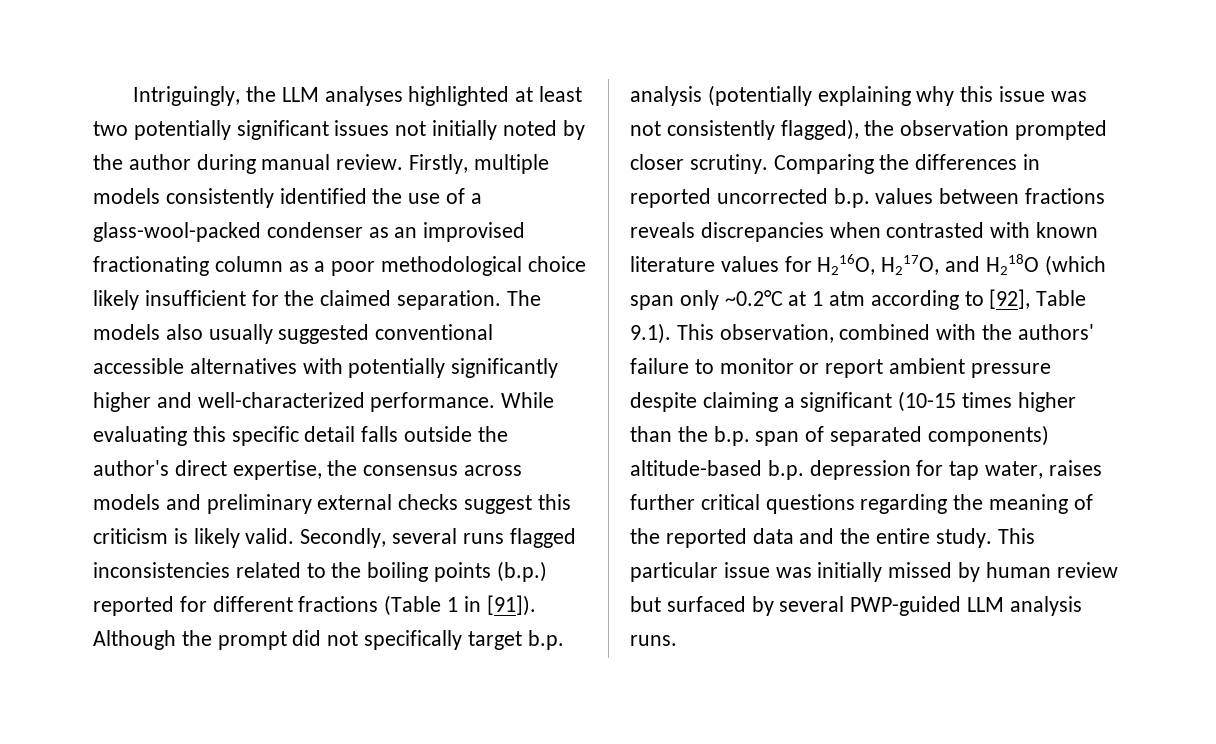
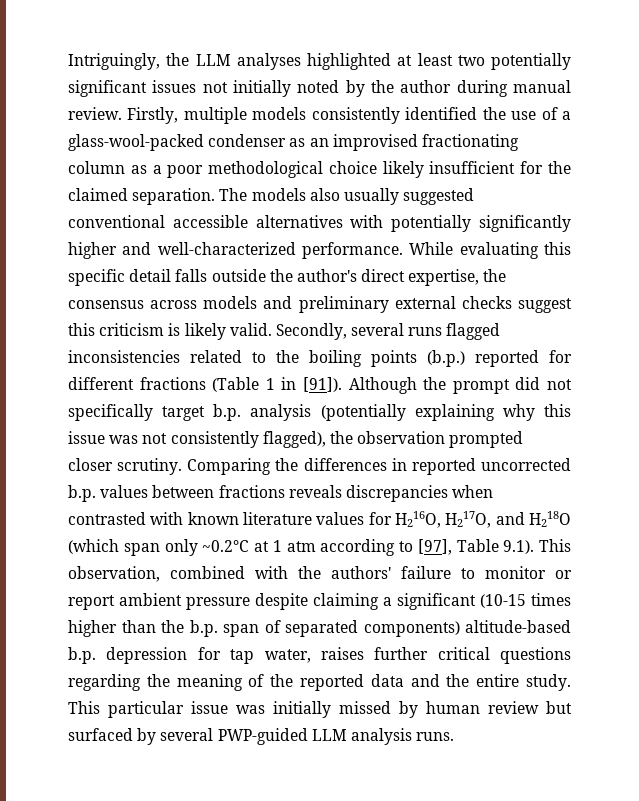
- Comparing the differences in reported uncorrected b.p. values between fractions reveals discrepancies when contrasted with known literature values for H216O, H217O, and H218O (which span only ~0.2°C at 1 atm according to [92], Table 9.1). This observation, combined with the authors' failure to monitor or report ambient pressure despite claiming a significant (10-15 times higher than the b.p. span of separated components) altitude-based b.p. depression for tap water, raises further critical questions regarding the meaning of the reported data and the entire study.
+ Comparing the differences in reported uncorrected b.p. values between fractions reveals discrepancies when contrasted with known literature values for H216O, H217O, and H218O (which span only ~0.2°C at 1 atm according to [97], Table 9.1). This observation, combined with the authors' failure to monitor or report ambient pressure despite claiming a significant (10-15 times higher than the b.p. span of separated components) altitude-based b.p. depression for tap water, raises further critical questions regarding the meaning of the reported data and the entire study.

